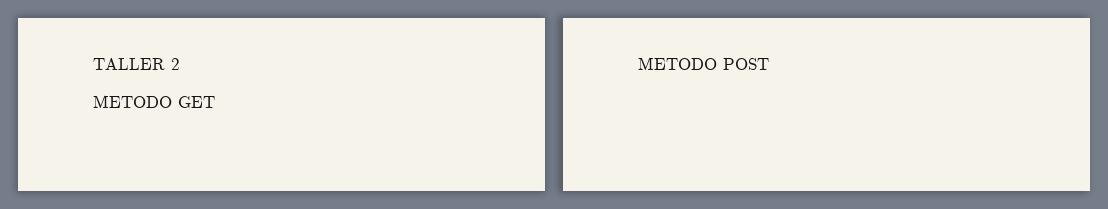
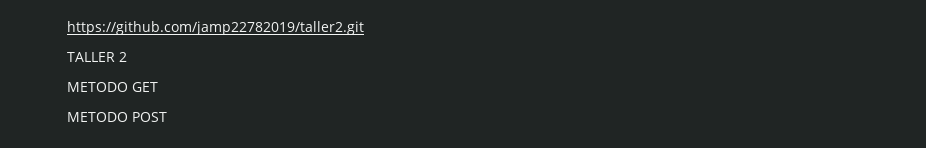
+ https://github.com/jamp22782019/taller2.git

